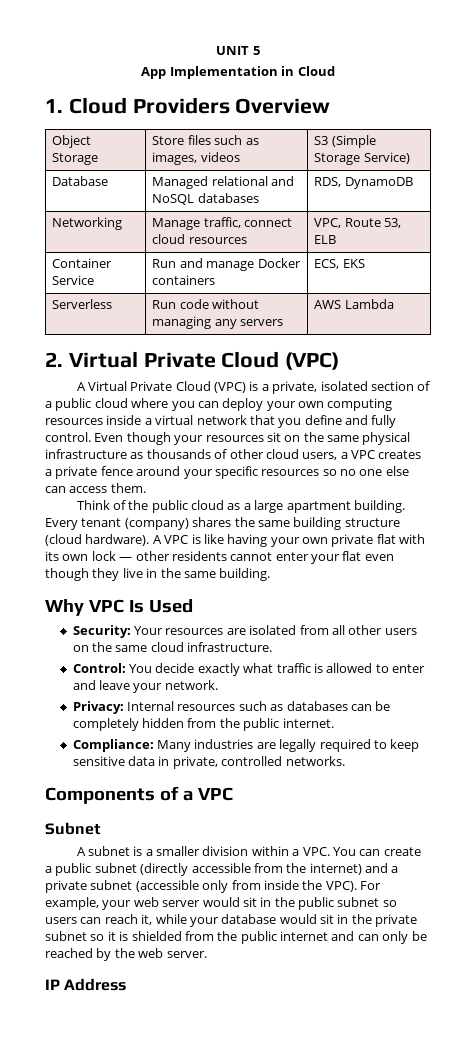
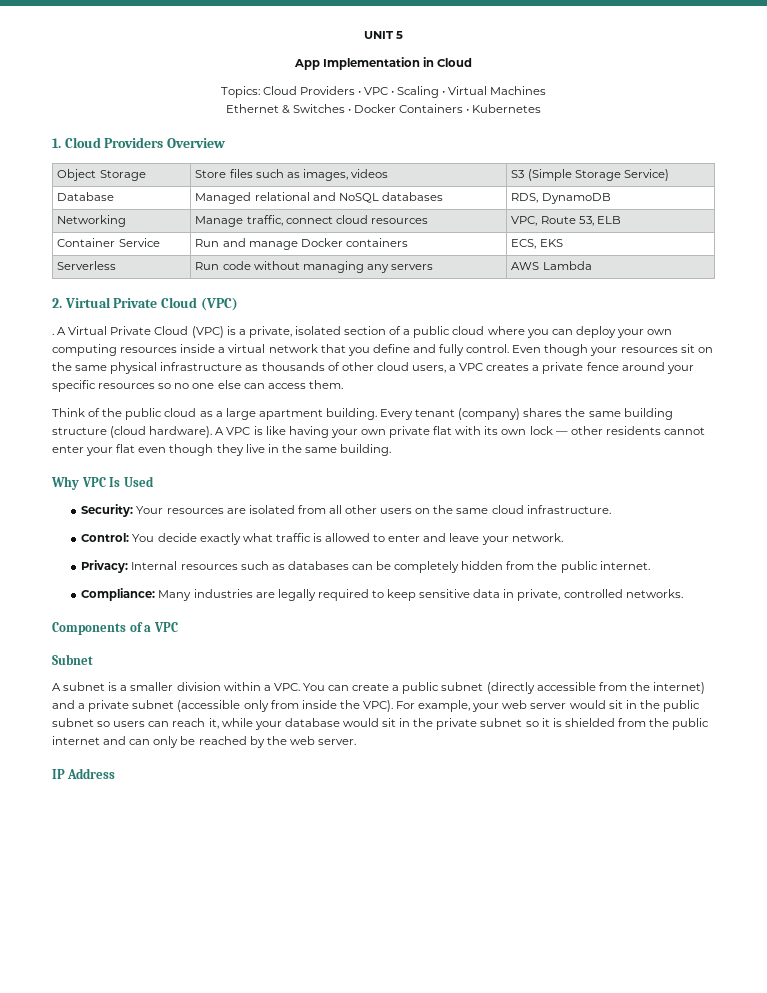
+ Topics: Cloud Providers • VPC • Scaling • Virtual Machines
+ Ethernet & Switches • Docker Containers • Kubernetes
+ .

